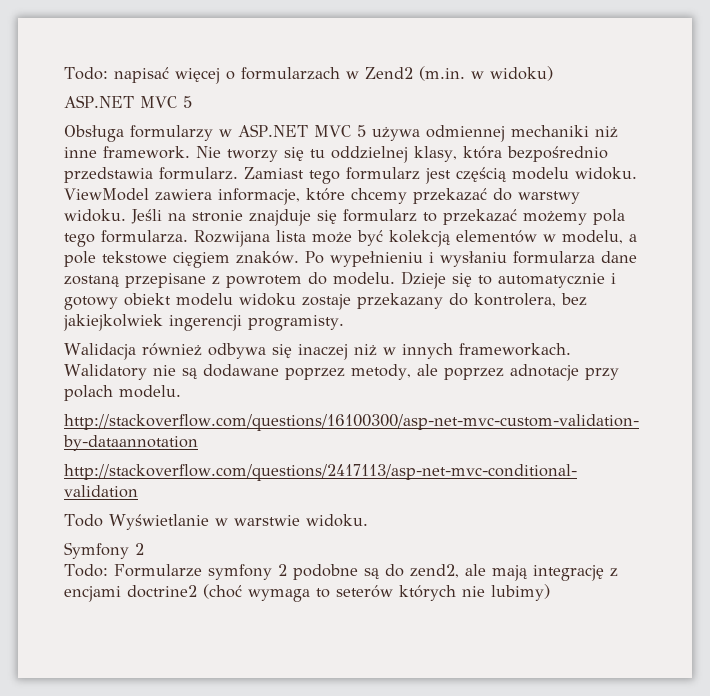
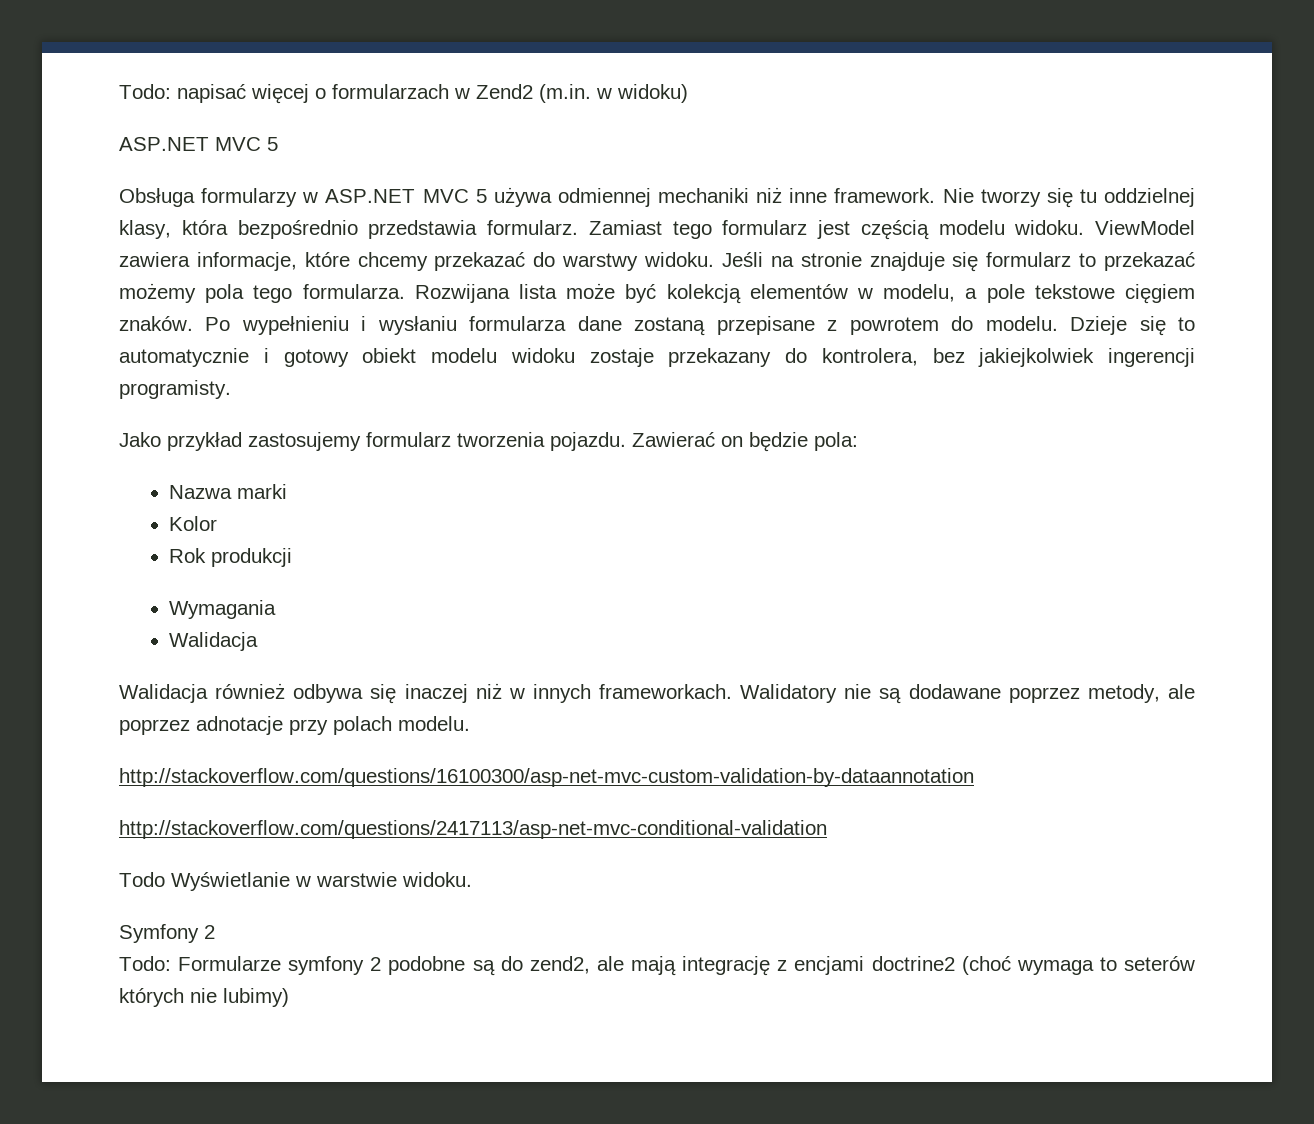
+ Jako przykład zastosujemy formularz tworzenia pojazdu. Zawierać on będzie pola:
+ Nazwa marki
+ Kolor
+ Rok produkcji
+ Wymagania
+ Walidacja

